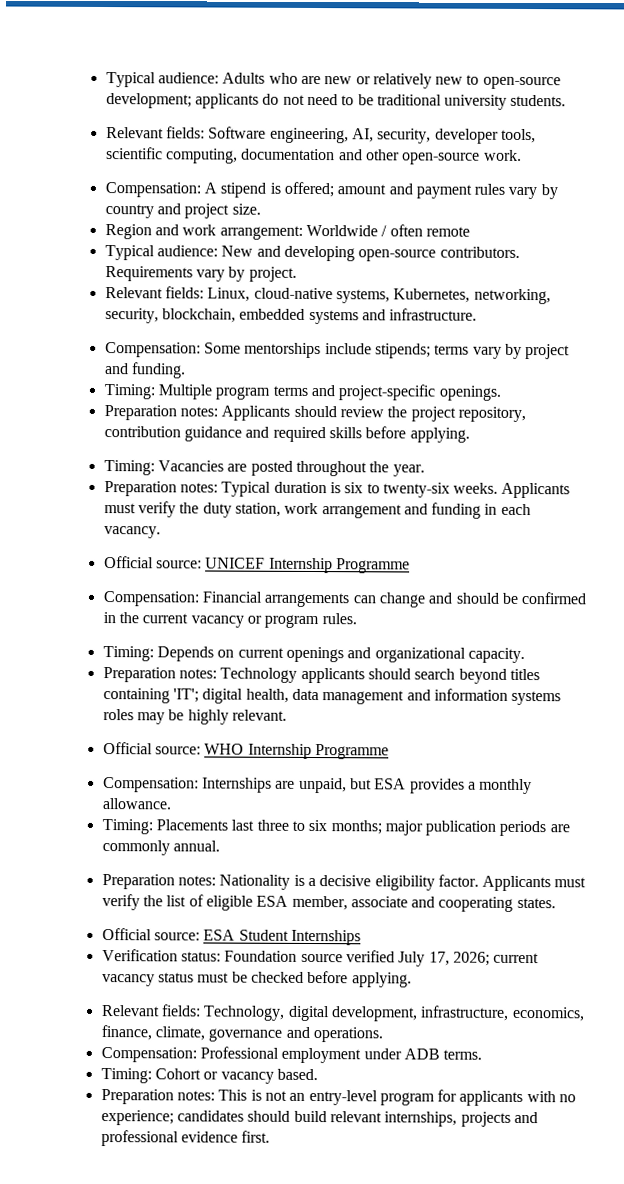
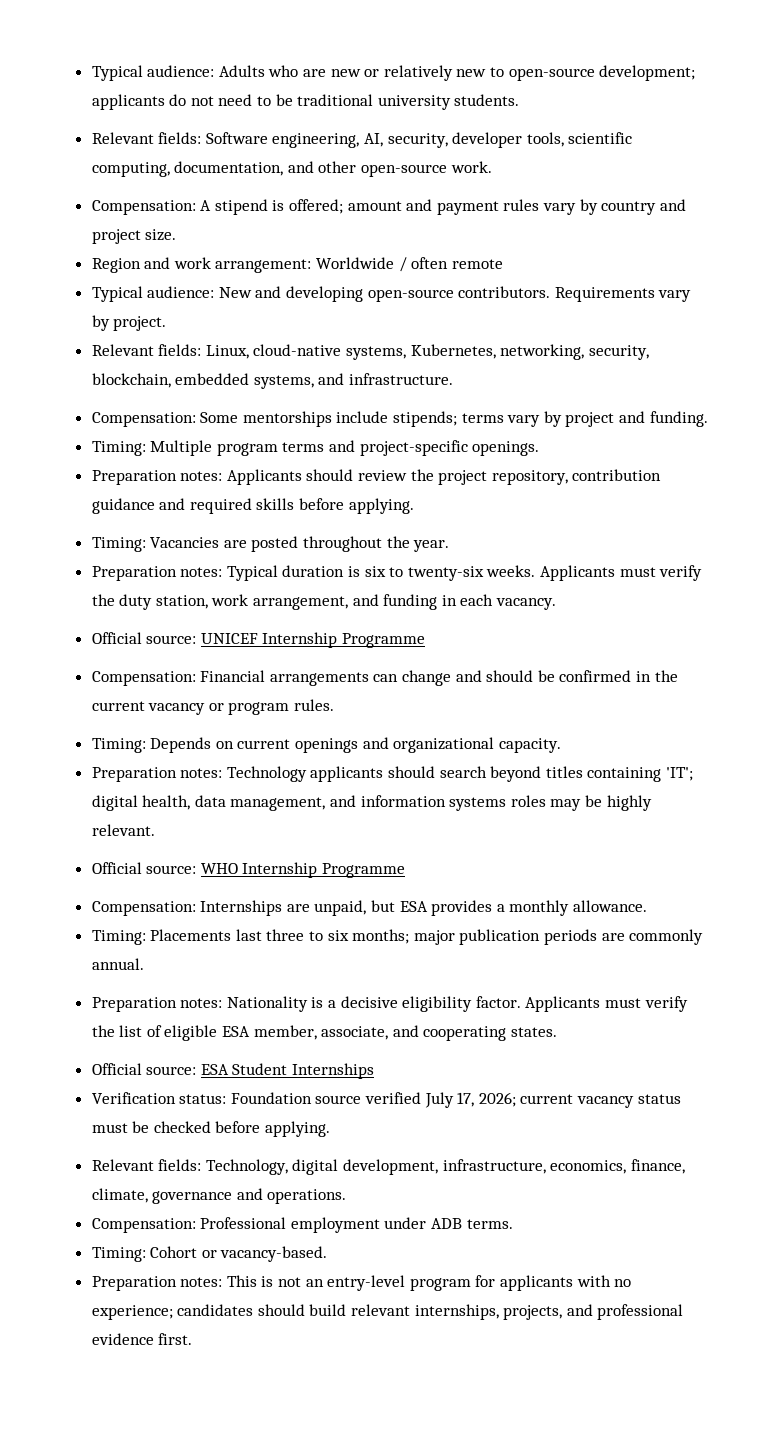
- Relevant fields: Software engineering, AI, security, developer tools, scientific computing, documentation and other open-source work.
+ Relevant fields: Software engineering, AI, security, developer tools, scientific computing, documentation, and other open-source work.
- Relevant fields: Linux, cloud-native systems, Kubernetes, networking, security, blockchain, embedded systems and infrastructure.
+ Relevant fields: Linux, cloud-native systems, Kubernetes, networking, security, blockchain, embedded systems, and infrastructure.
- Applicants must verify the duty station, work arrangement and funding in each vacancy.
+ Applicants must verify the duty station, work arrangement, and funding in each vacancy.
- Preparation notes: Technology applicants should search beyond titles containing 'IT'; digital health, data management and information systems roles may be highly relevant.
+ Preparation notes: Technology applicants should search beyond titles containing 'IT'; digital health, data management, and information systems roles may be highly relevant.
- Applicants must verify the list of eligible ESA member, associate and cooperating states.
+ Applicants must verify the list of eligible ESA member, associate, and cooperating states.
- Timing: Cohort or vacancy based.
+ Timing: Cohort or vacancy-based.
- Preparation notes: This is not an entry-level program for applicants with no experience; candidates should build relevant internships, projects and professional evidence first.
+ Preparation notes: This is not an entry-level program for applicants with no experience; candidates should build relevant internships, projects, and professional evidence first.

